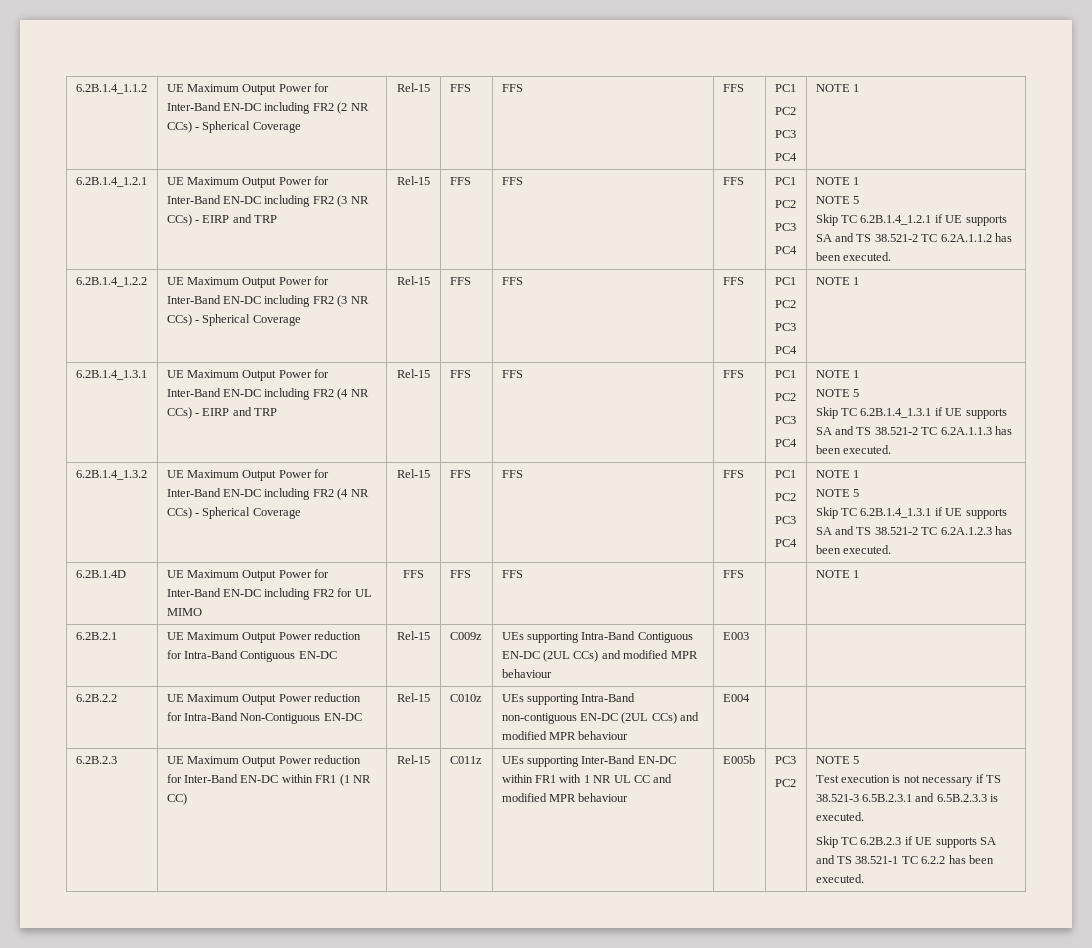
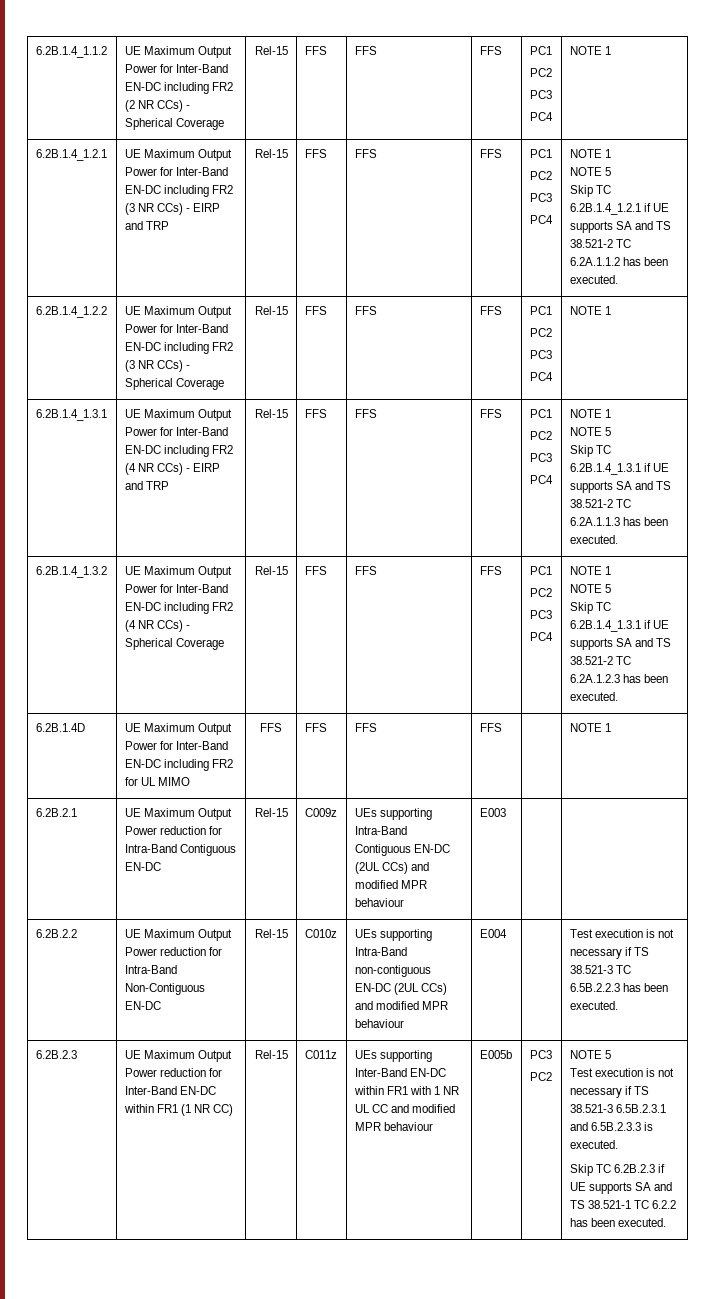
- 6.2B.2.2 | UE Maximum Output Power reduction for Intra-Band Non-Contiguous EN-DC | Rel-15 | C010z | UEs supporting Intra-Band non-contiguous EN-DC (2UL CCs) and modified MPR behaviour | E004 | |
+ 6.2B.2.2 | UE Maximum Output Power reduction for Intra-Band Non-Contiguous EN-DC | Rel-15 | C010z | UEs supporting Intra-Band non-contiguous EN-DC (2UL CCs) and modified MPR behaviour | E004 | | Test execution is not necessary if TS 38.521-3 TC 6.5B.2.2.3 has been executed.

